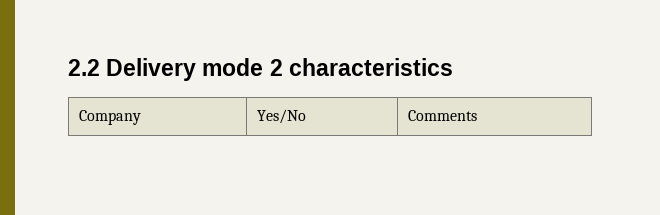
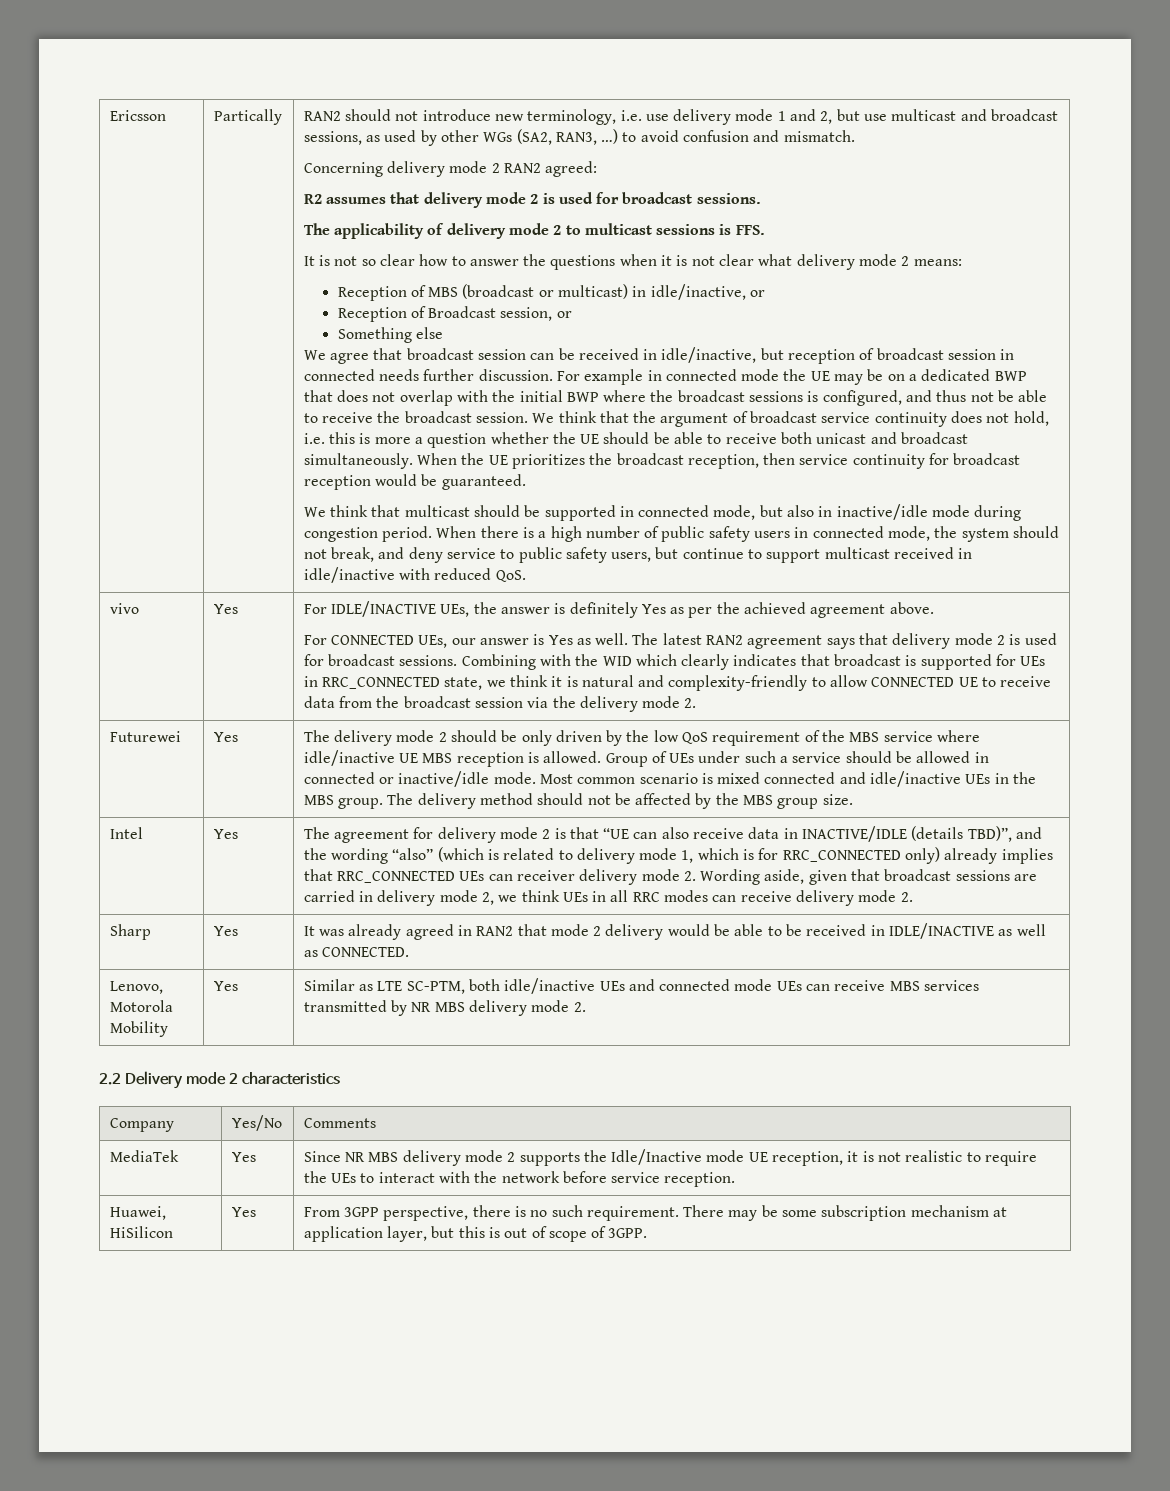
+ Ericsson | Partically | RAN2 should not introduce new terminology, i.e. use delivery mode 1 and 2, but use multicast and broadcast sessions, as used by other WGs (SA2, RAN3, …) to avoid confusion and mismatch.
+ Concerning delivery mode 2 RAN2 agreed:
+ R2 assumes that delivery mode 2 is used for broadcast sessions.
+ The applicability of delivery mode 2 to multicast sessions is FFS.
+ It is not so clear how to answer the questions when it is not clear what delivery mode 2 means:
+ Reception of MBS (broadcast or multicast) in idle/inactive, or
+ Reception of Broadcast session, or
+ Something else
+ We agree that broadcast session can be received in idle/inactive, but reception of broadcast session in connected needs further discussion. For example in connected mode the UE may be on a dedicated BWP that does not overlap with the initial BWP where the broadcast sessions is configured, and thus not be able to receive the broadcast session. We think that the argument of broadcast service continuity does not hold, i.e. this is more a question whether the UE should be able to receive both unicast and broadcast simultaneously. When the UE prioritizes the broadcast reception, then service continuity for broadcast reception would be guaranteed.
+ We think that multicast should be supported in connected mode, but also in inactive/idle mode during congestion period. When there is a high number of public safety users in connected mode, the system should not break, and deny service to public safety users, but continue to support multicast received in idle/inactive with reduced QoS.
+ vivo | Yes | For IDLE/INACTIVE UEs, the answer is definitely Yes as per the achieved agreement above.
+ For CONNECTED UEs, our answer is Yes as well. The latest RAN2 agreement says that delivery mode 2 is used for broadcast sessions. Combining with the WID which clearly indicates that broadcast is supported for UEs in RRC_CONNECTED state, we think it is natural and complexity-friendly to allow CONNECTED UE to receive data from the broadcast session via the delivery mode 2.
+ Futurewei | Yes | The delivery mode 2 should be only driven by the low QoS requirement of the MBS service where idle/inactive UE MBS reception is allowed. Group of UEs under such a service should be allowed in connected or inactive/idle mode. Most common scenario is mixed connected and idle/inactive UEs in the MBS group. The delivery method should not be affected by the MBS group size.
+ Intel | Yes | The agreement for delivery mode 2 is that “UE can also receive data in INACTIVE/IDLE (details TBD)”, and the wording “also” (which is related to delivery mode 1, which is for RRC_CONNECTED only) already implies that RRC_CONNECTED UEs can receiver delivery mode 2. Wording aside, given that broadcast sessions are carried in delivery mode 2, we think UEs in all RRC modes can receive delivery mode 2.
+ Sharp | Yes | It was already agreed in RAN2 that mode 2 delivery would be able to be received in IDLE/INACTIVE as well as CONNECTED.
+ Lenovo, Motorola Mobility | Yes | Similar as LTE SC-PTM, both idle/inactive UEs and connected mode UEs can receive MBS services transmitted by NR MBS delivery mode 2.
+ MediaTek | Yes | Since NR MBS delivery mode 2 supports the Idle/Inactive mode UE reception, it is not realistic to require the UEs to interact with the network before service reception.
+ Huawei, HiSilicon | Yes | From 3GPP perspective, there is no such requirement. There may be some subscription mechanism at application layer, but this is out of scope of 3GPP.

